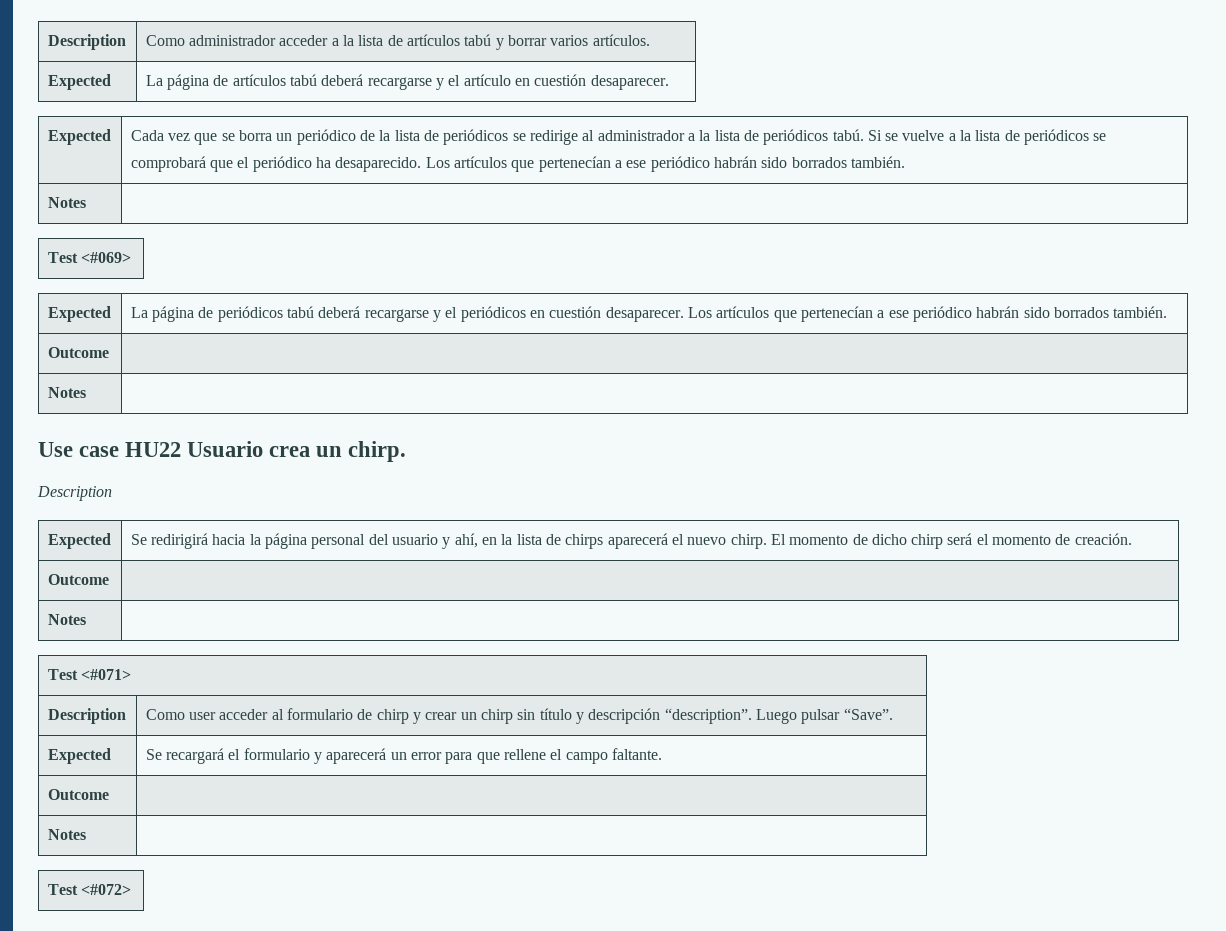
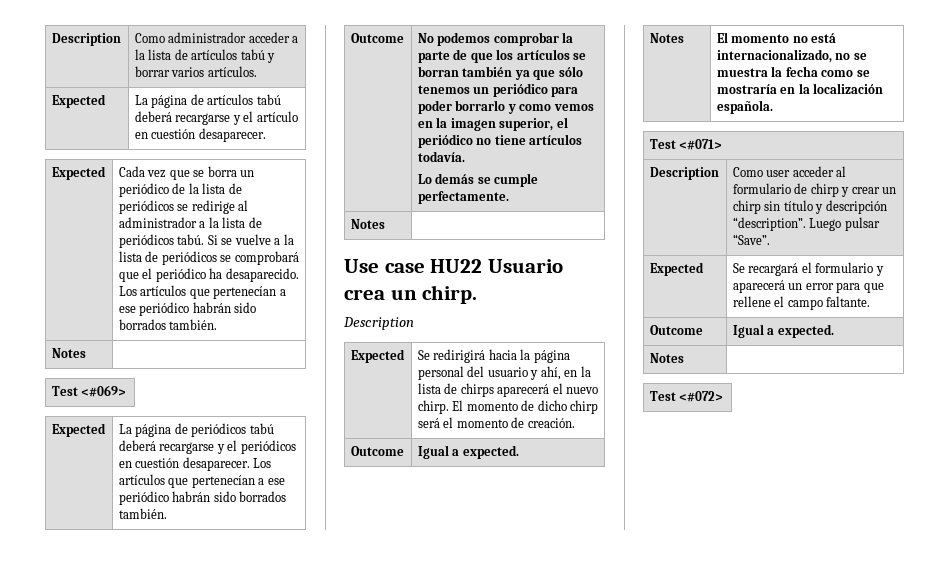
  Expected | La página de periódicos tabú deberá recargarse y el periódicos en cuestión desaparecer. Los artículos que pertenecían a ese periódico habrán sido borrados también.
- Outcome |
+ Outcome | No podemos comprobar la parte de que los artículos se borran también ya que sólo tenemos un periódico para poder borrarlo y como vemos en la imagen superior, el periódico no tiene artículos todavía.
+ Lo demás se cumple perfectamente.
  Expected | Se redirigirá hacia la página personal del usuario y ahí, en la lista de chirps aparecerá el nuevo chirp. El momento de dicho chirp será el momento de creación.
- Outcome |
- Notes |
+ Outcome | Igual a expected.
+ Notes | El momento no está internacionalizado, no se muestra la fecha como se mostraría en la localización española.
  Expected | Se recargará el formulario y aparecerá un error para que rellene el campo faltante.
- Outcome |
+ Outcome | Igual a expected.

